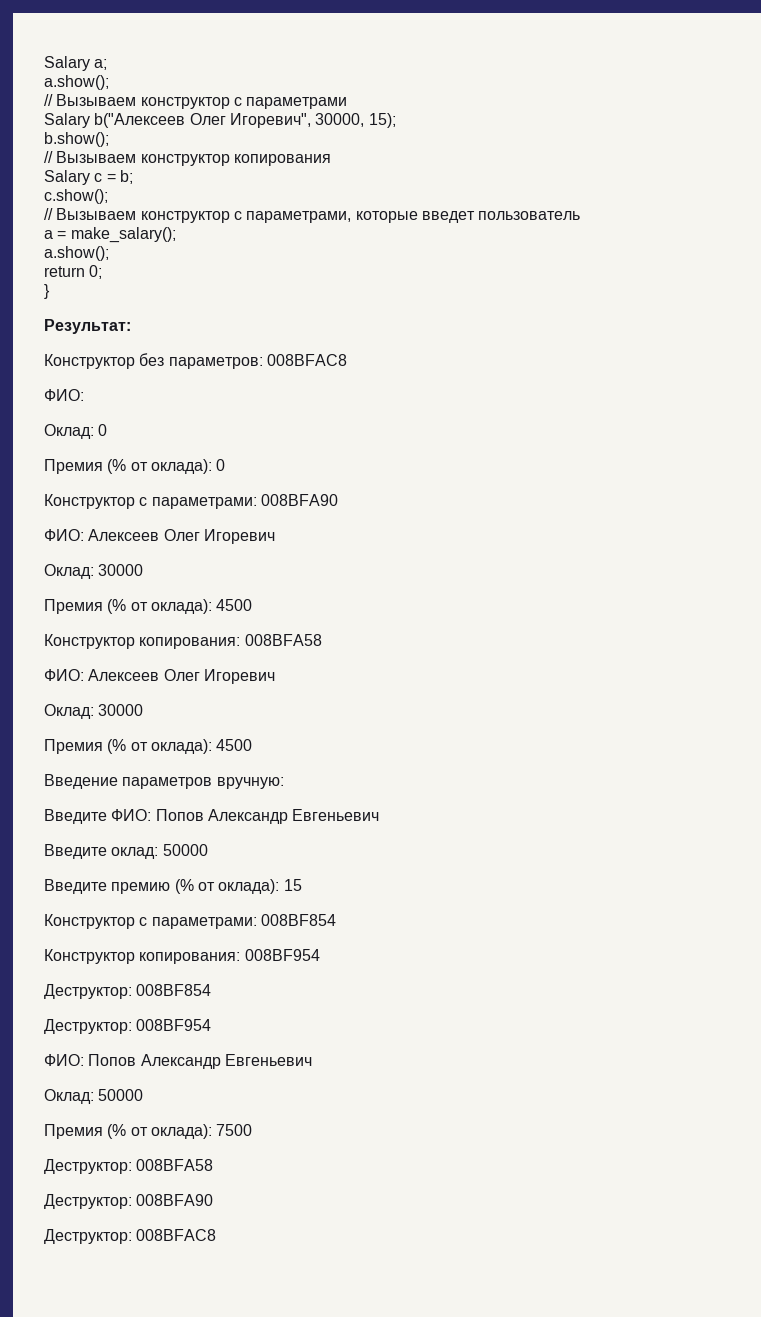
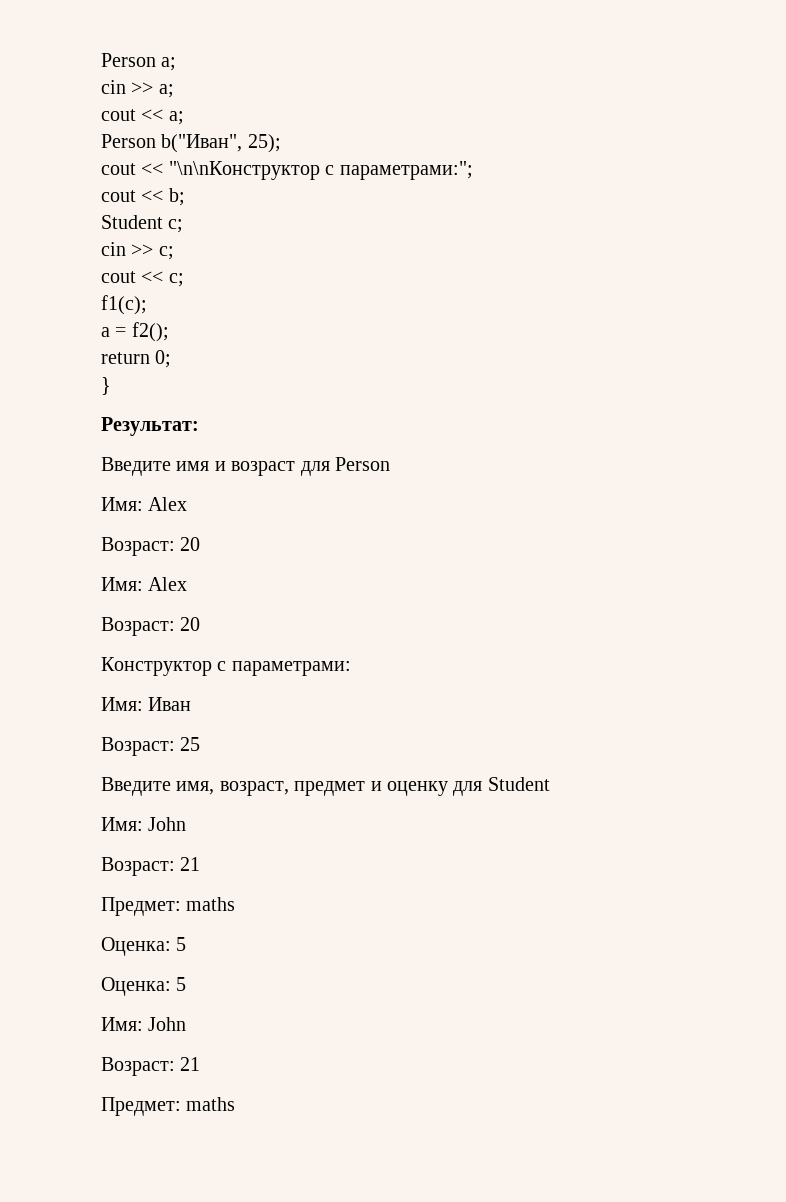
- Salary a;
- a.show();
- // Вызываем конструктор с параметрами
- Salary b("Алексеев Олег Игоревич", 30000, 15);
- b.show();
- // Вызываем конструктор копирования
- Salary c = b;
- c.show();
- // Вызываем конструктор с параметрами, которые введет пользователь
+ Person a;
+ cin >> a;
+ cout << a;
+ Person b("Иван", 25);
+ cout << "\n\nКонструктор с параметрами:";
+ cout << b;
+ Student c;
+ cin >> c;
+ cout << c;
+ f1(c);
- a = make_salary();
- a.show();
+ a = f2();
- Конструктор без параметров: 008BFAC8
- ФИО:
- Оклад: 0
- Премия (% от оклада): 0
- Конструктор с параметрами: 008BFA90
- ФИО: Алексеев Олег Игоревич
- Оклад: 30000
- Премия (% от оклада): 4500
- Конструктор копирования: 008BFA58
- ФИО: Алексеев Олег Игоревич
- Оклад: 30000
- Премия (% от оклада): 4500
- Введение параметров вручную:
- Введите ФИО: Попов Александр Евгеньевич
- Введите оклад: 50000
- Введите премию (% от оклада): 15
- Конструктор с параметрами: 008BF854
- Конструктор копирования: 008BF954
- Деструктор: 008BF854
- Деструктор: 008BF954
- ФИО: Попов Александр Евгеньевич
- Оклад: 50000
- Премия (% от оклада): 7500
- Деструктор: 008BFA58
- Деструктор: 008BFA90
- Деструктор: 008BFAC8
+ Введите имя и возраст для Person
+ Имя: Alex
+ Возраст: 20
+ Имя: Alex
+ Возраст: 20
+ Конструктор с параметрами:
+ Имя: Иван
+ Возраст: 25
+ Введите имя, возраст, предмет и оценку для Student
+ Имя: John
+ Возраст: 21
+ Предмет: maths
+ Оценка: 5
+ Оценка: 5
+ Имя: John
+ Возраст: 21
+ Предмет: maths

